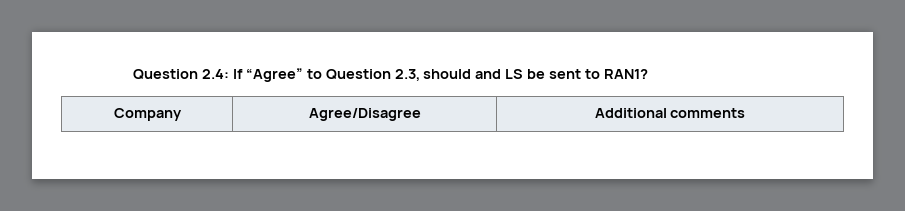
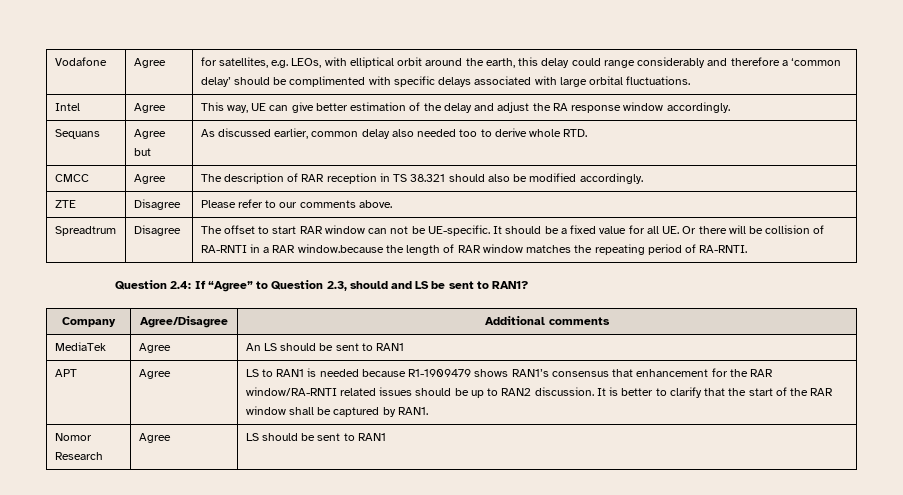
+ Vodafone | Agree | for satellites, e.g. LEOs, with elliptical orbit around the earth, this delay could range considerably and therefore a ‘common delay’ should be complimented with specific delays associated with large orbital fluctuations.
+ Intel | Agree | This way, UE can give better estimation of the delay and adjust the RA response window accordingly.
+ Sequans | Agree but | As discussed earlier, common delay also needed too to derive whole RTD.
+ CMCC | Agree | The description of RAR reception in TS 38.321 should also be modified accordingly.
+ ZTE | Disagree | Please refer to our comments above.
+ Spreadtrum | Disagree | The offset to start RAR window can not be UE-specific. It should be a fixed value for all UE. Or there will be collision of RA-RNTI in a RAR window.because the length of RAR window matches the repeating period of RA-RNTI.
+ MediaTek | Agree | An LS should be sent to RAN1
+ APT | Agree | LS to RAN1 is needed because R1-1909479 shows RAN1’s consensus that enhancement for the RAR window/RA-RNTI related issues should be up to RAN2 discussion. It is better to clarify that the start of the RAR window shall be captured by RAN1.
+ Nomor Research | Agree | LS should be sent to RAN1

